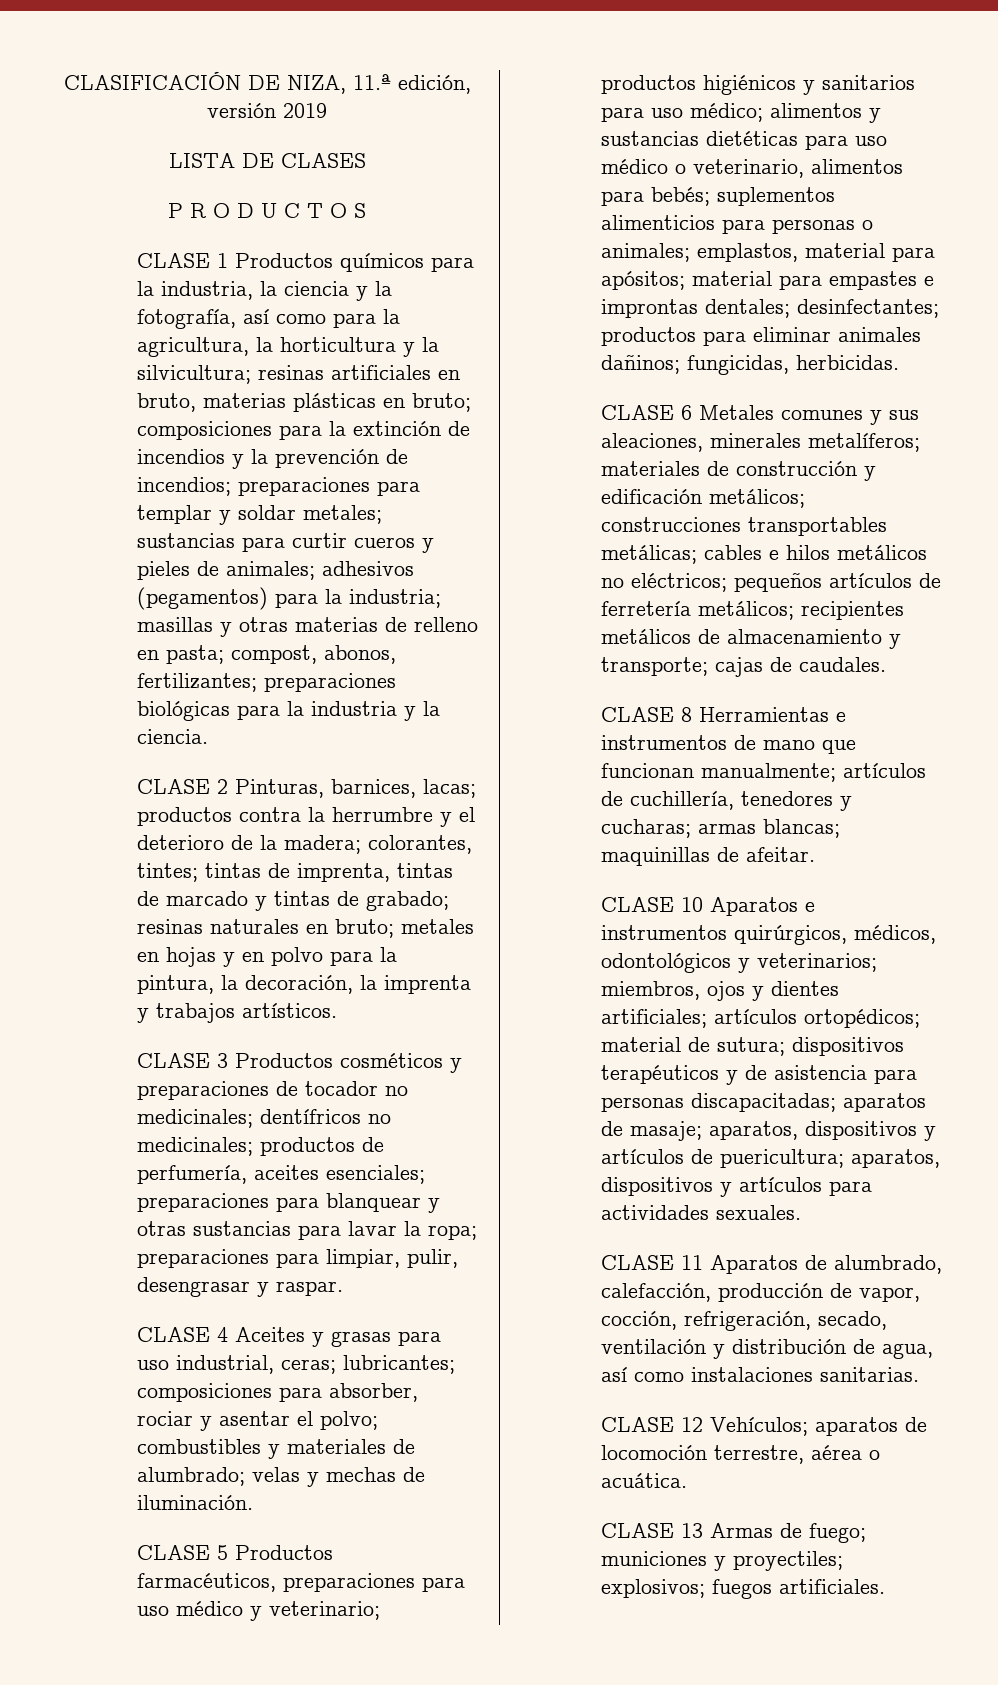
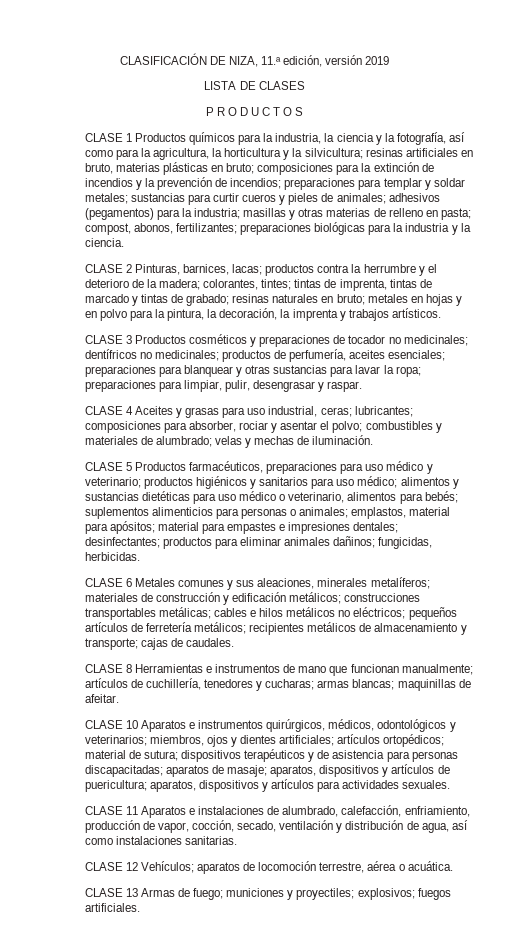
- CLASE 5 Productos farmacéuticos, preparaciones para uso médico y veterinario; productos higiénicos y sanitarios para uso médico; alimentos y sustancias dietéticas para uso médico o veterinario, alimentos para bebés; suplementos alimenticios para personas o animales; emplastos, material para apósitos; material para empastes e improntas dentales; desinfectantes; productos para eliminar animales dañinos; fungicidas, herbicidas.
+ CLASE 5 Productos farmacéuticos, preparaciones para uso médico y veterinario; productos higiénicos y sanitarios para uso médico; alimentos y sustancias dietéticas para uso médico o veterinario, alimentos para bebés; suplementos alimenticios para personas o animales; emplastos, material para apósitos; material para empastes e impresiones dentales; desinfectantes; productos para eliminar animales dañinos; fungicidas, herbicidas.
- CLASE 11 Aparatos de alumbrado, calefacción, producción de vapor, cocción, refrigeración, secado, ventilación y distribución de agua, así como instalaciones sanitarias.
+ CLASE 11 Aparatos e instalaciones de alumbrado, calefacción, enfriamiento, producción de vapor, cocción, secado, ventilación y distribución de agua, así como instalaciones sanitarias.

